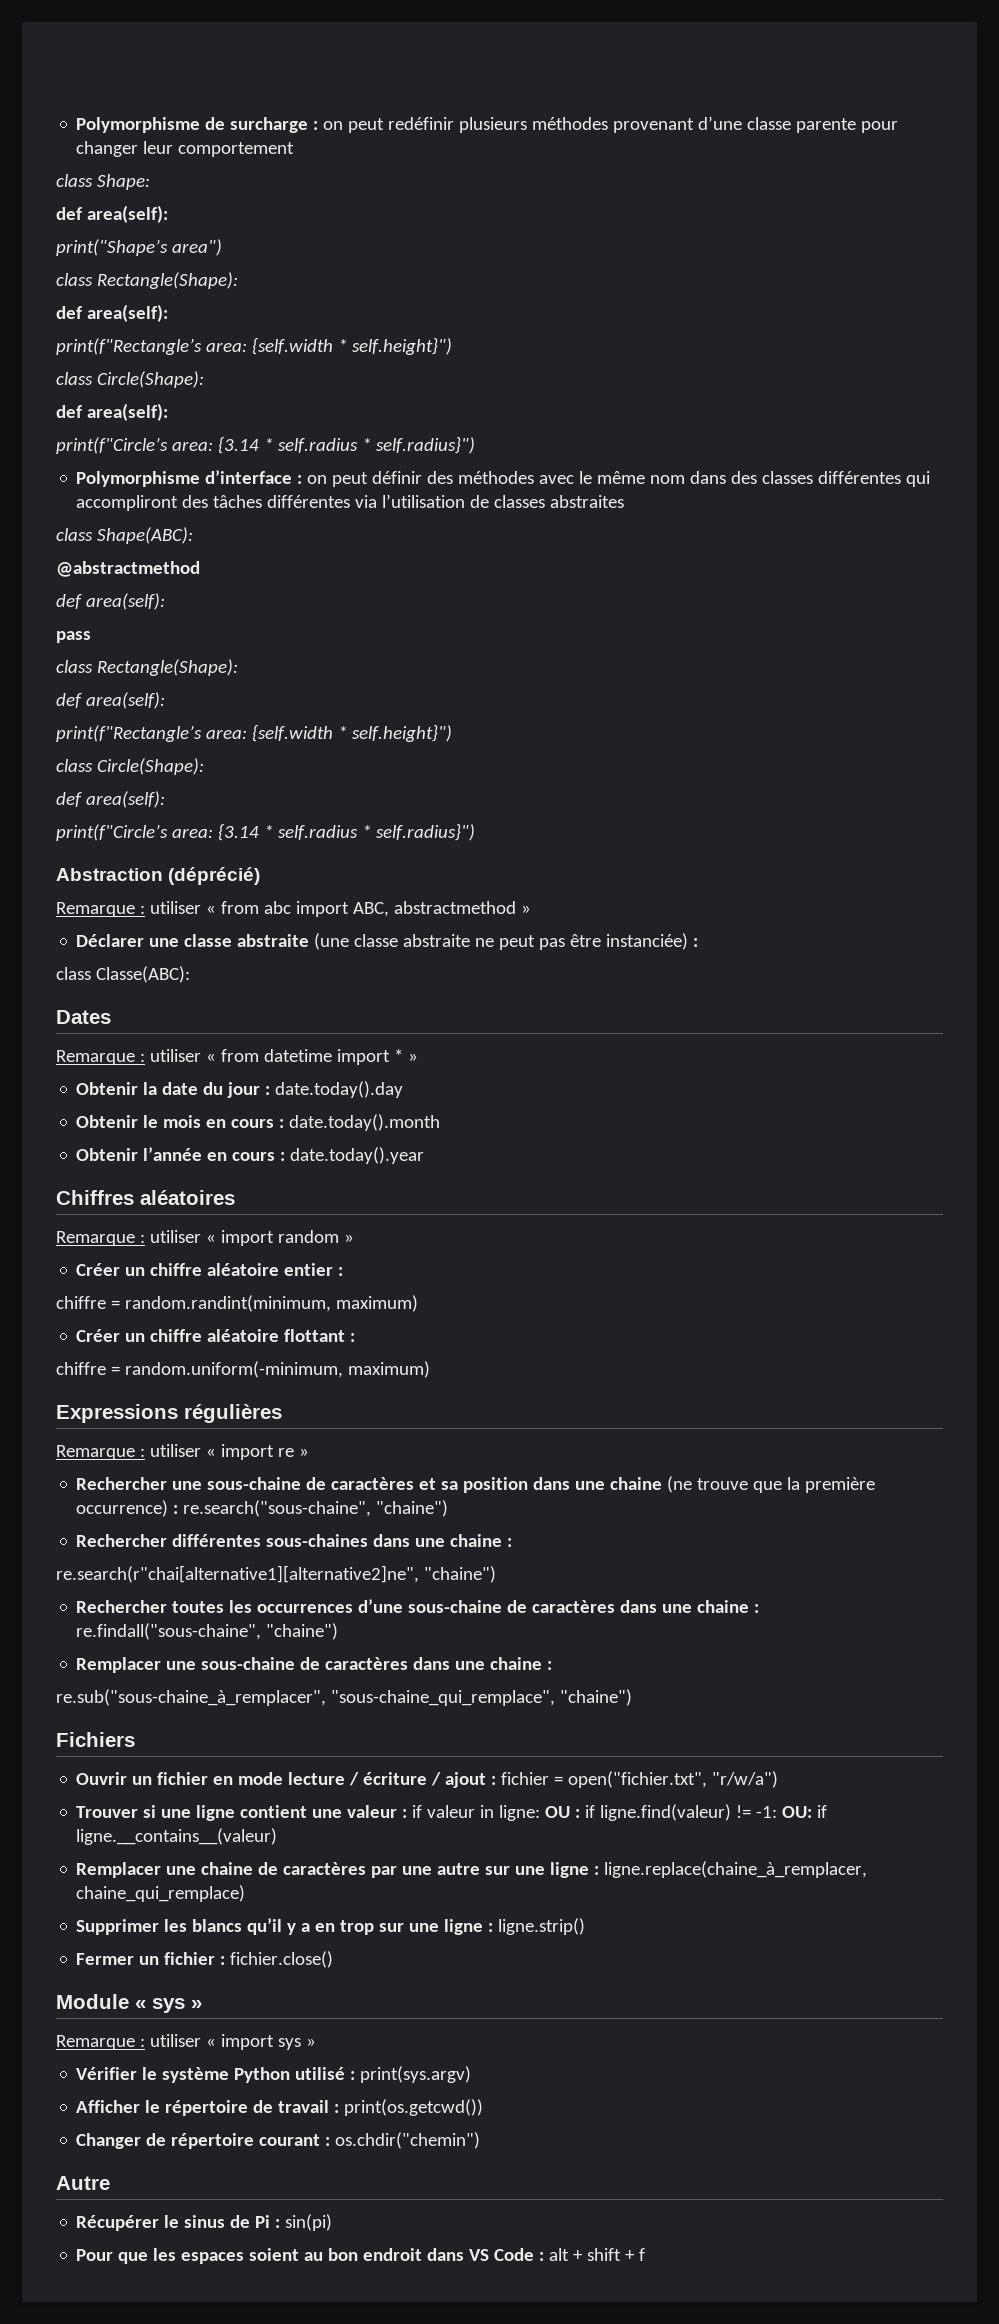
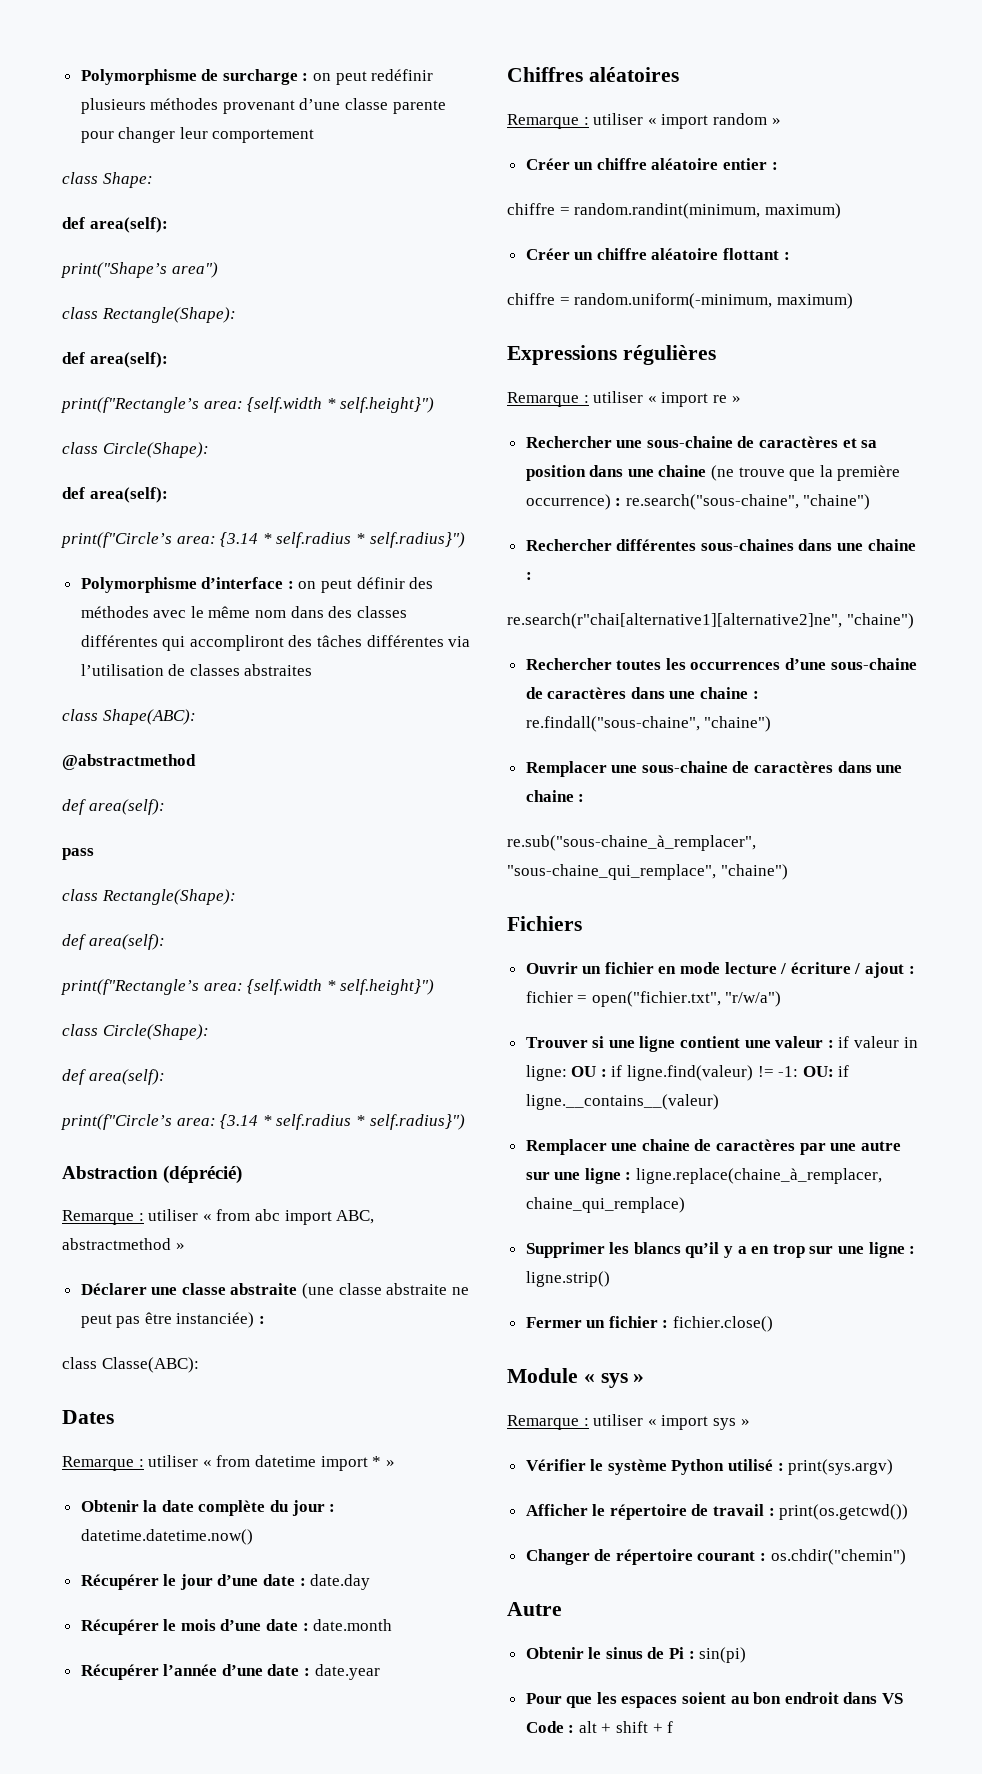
- Obtenir la date du jour : date.today().day
- Obtenir le mois en cours : date.today().month
- Obtenir l’année en cours : date.today().year
+ Obtenir la date complète du jour : datetime.datetime.now()
+ Récupérer le jour d’une date : date.day
+ Récupérer le mois d’une date : date.month
+ Récupérer l’année d’une date : date.year
- Récupérer le sinus de Pi : sin(pi)
+ Obtenir le sinus de Pi : sin(pi)

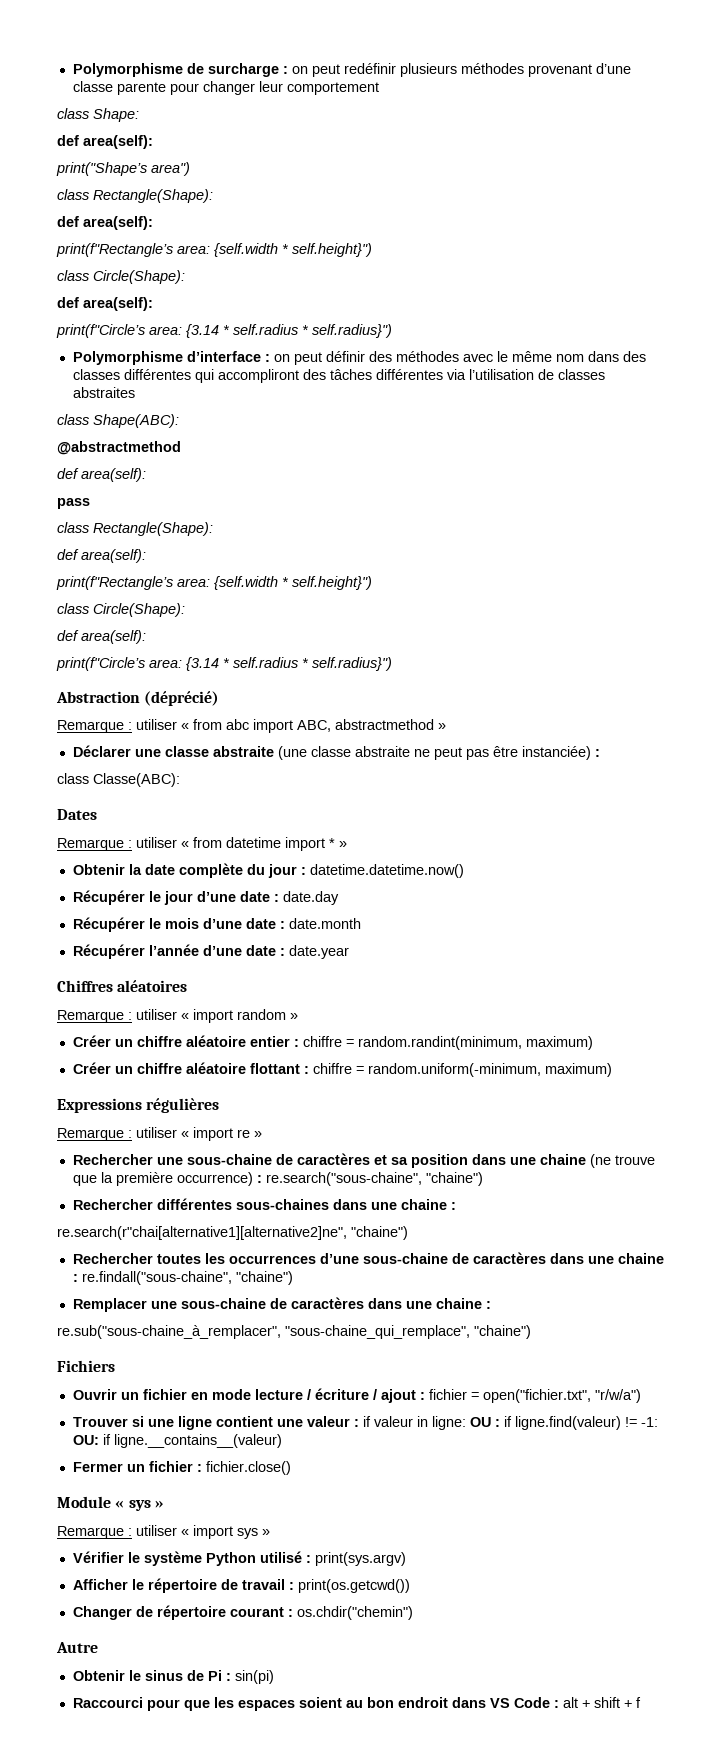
- Créer un chiffre aléatoire entier :
- chiffre = random.randint(minimum, maximum)
+ Créer un chiffre aléatoire entier : chiffre = random.randint(minimum, maximum)
- Créer un chiffre aléatoire flottant :
- chiffre = random.uniform(-minimum, maximum)
+ Créer un chiffre aléatoire flottant : chiffre = random.uniform(-minimum, maximum)
- Remplacer une chaine de caractères par une autre sur une ligne : ligne.replace(chaine_à_remplacer, chaine_qui_remplace)
- Supprimer les blancs qu’il y a en trop sur une ligne : ligne.strip()
- Pour que les espaces soient au bon endroit dans VS Code : alt + shift + f
+ Raccourci pour que les espaces soient au bon endroit dans VS Code : alt + shift + f

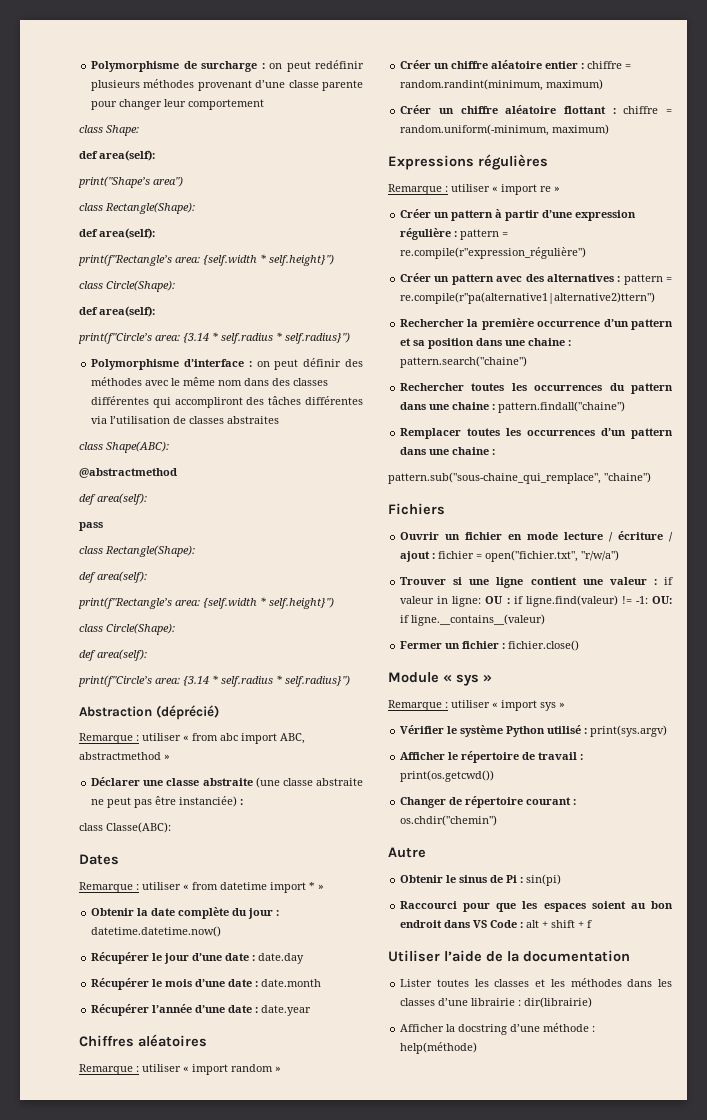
- Rechercher une sous-chaine de caractères et sa position dans une chaine (ne trouve que la première occurrence) : re.search("sous-chaine", "chaine")
- Rechercher différentes sous-chaines dans une chaine :
- re.search(r"chai[alternative1][alternative2]ne", "chaine")
- Rechercher toutes les occurrences d’une sous-chaine de caractères dans une chaine : re.findall("sous-chaine", "chaine")
- Remplacer une sous-chaine de caractères dans une chaine :
- re.sub("sous-chaine_à_remplacer", "sous-chaine_qui_remplace", "chaine")
+ Créer un pattern à partir d’une expression régulière : pattern = re.compile(r"expression_régulière")
+ Créer un pattern avec des alternatives : pattern = re.compile(r"pa(alternative1|alternative2)ttern")
+ Rechercher la première occurrence d’un pattern et sa position dans une chaine : pattern.search("chaine")
+ Rechercher toutes les occurrences du pattern dans une chaine : pattern.findall("chaine")
+ Remplacer toutes les occurrences d’un pattern dans une chaine :
+ pattern.sub("sous-chaine_qui_remplace", "chaine")
+ Utiliser l’aide de la documentation
+ Lister toutes les classes et les méthodes dans les classes d’une librairie : dir(librairie)
+ Afficher la docstring d’une méthode : help(méthode)

